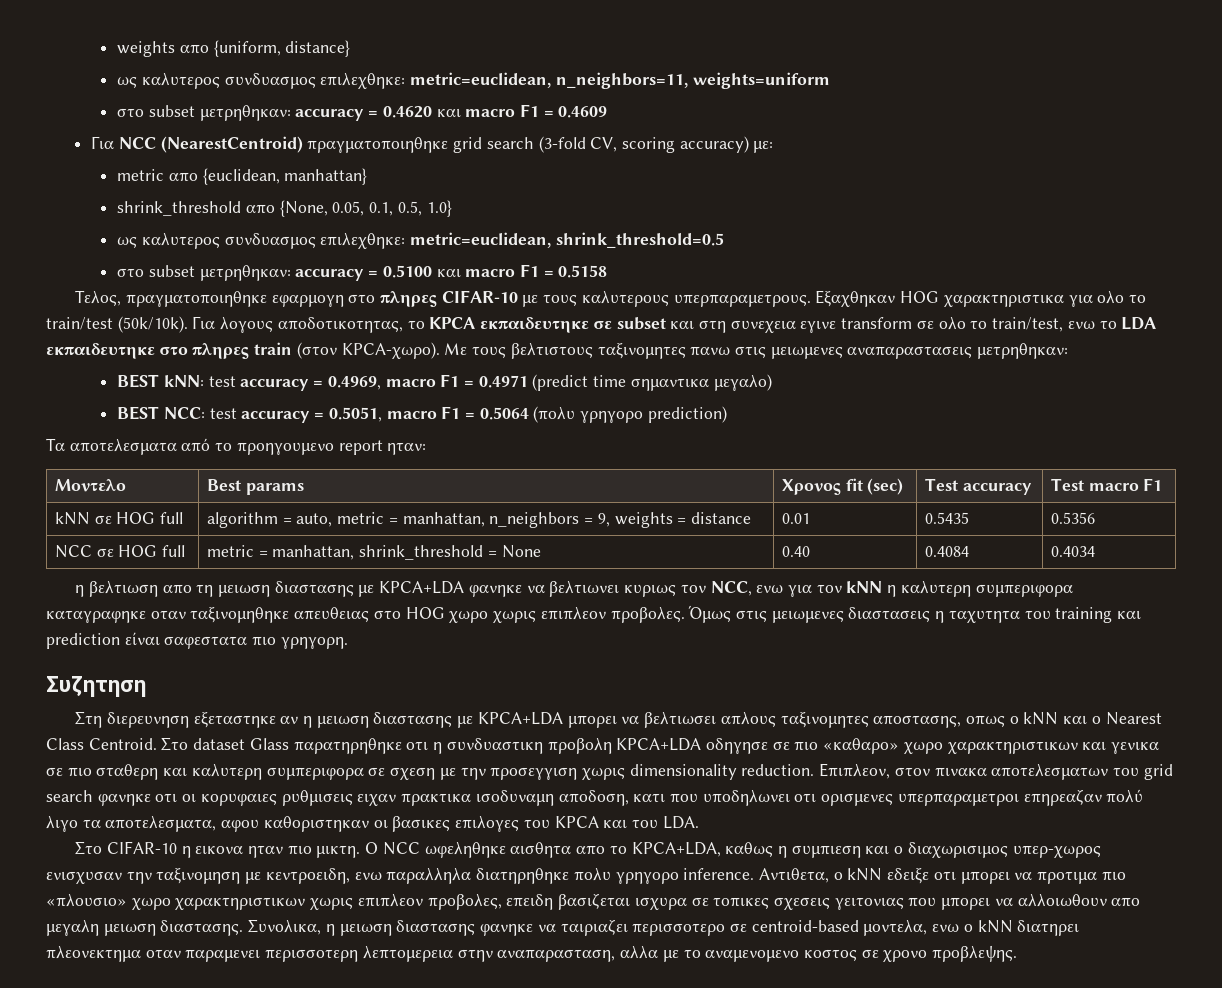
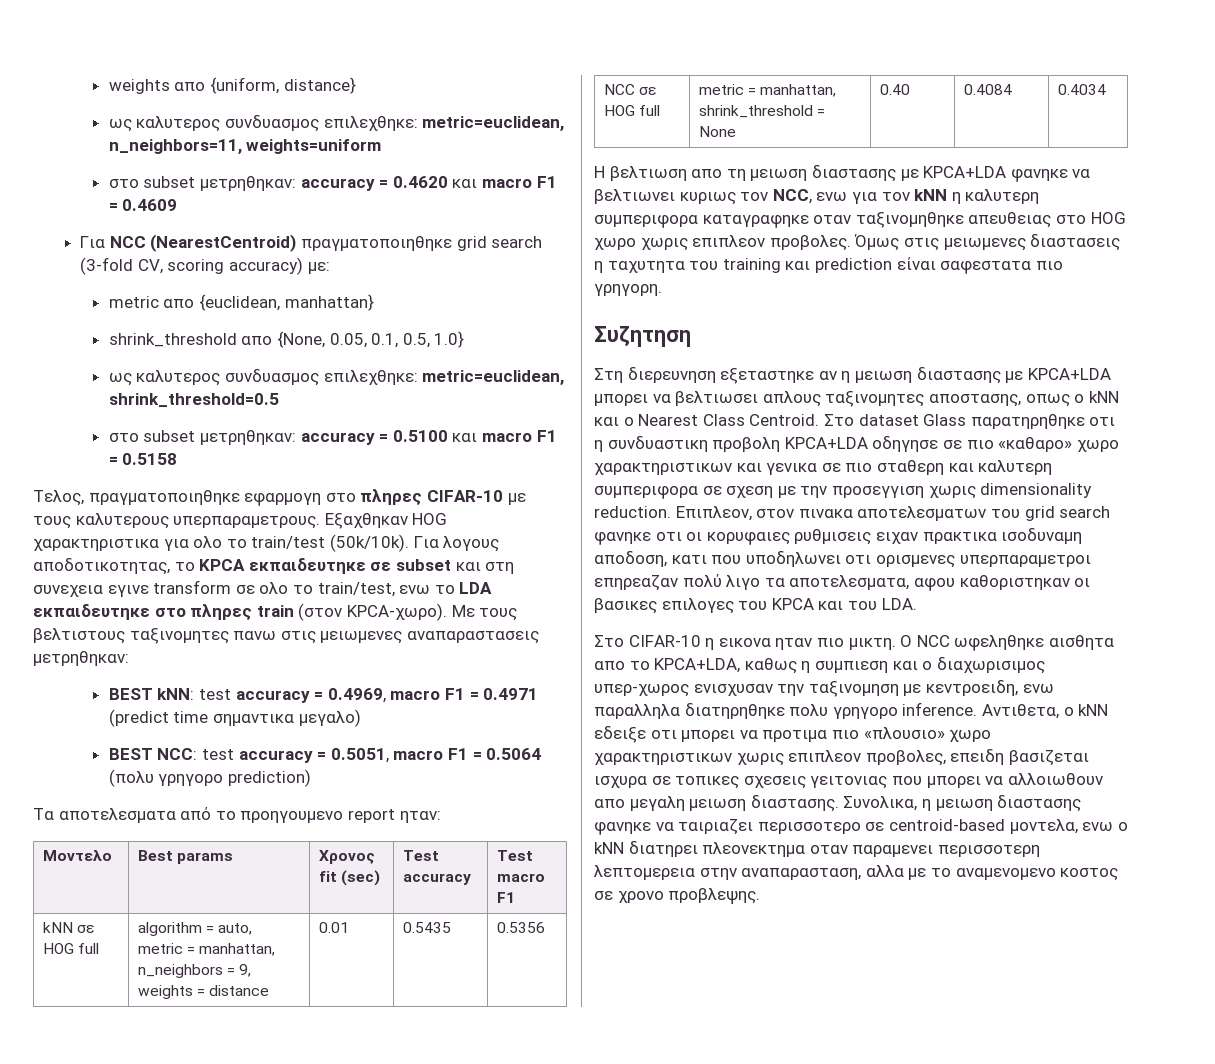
- η βελτιωση απο τη μειωση διαστασης με KPCA+LDA φανηκε να βελτιωνει κυριως τον NCC, ενω για τον kNN η καλυτερη συμπεριφορα καταγραφηκε οταν ταξινομηθηκε απευθειας στο HOG χωρο χωρις επιπλεον προβολες.
+ Η βελτιωση απο τη μειωση διαστασης με KPCA+LDA φανηκε να βελτιωνει κυριως τον NCC, ενω για τον kNN η καλυτερη συμπεριφορα καταγραφηκε οταν ταξινομηθηκε απευθειας στο HOG χωρο χωρις επιπλεον προβολες.

